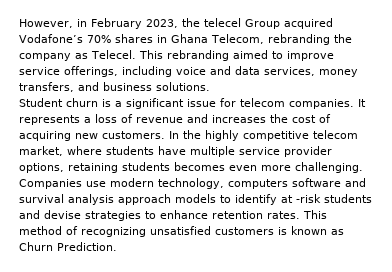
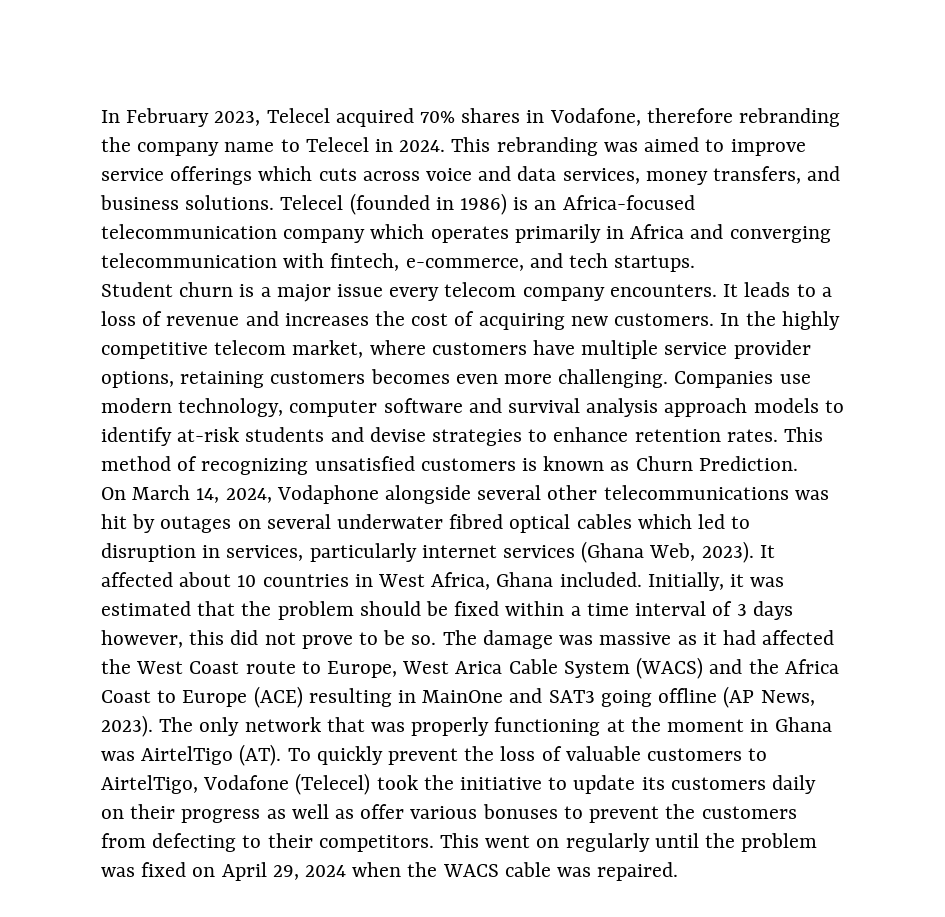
- However, in February 2023, the telecel Group acquired Vodafone’s 70% shares in Ghana Telecom, rebranding the company as Telecel.
+ In February 2023, Telecel acquired 70% shares in Vodafone, therefore rebranding the company name to Telecel in 2024.
- This rebranding aimed to improve service offerings, including voice and data services, money transfers, and business solutions.
- Student churn is a significant issue for telecom companies. It represents a loss of revenue and increases the cost of acquiring new customers.
+ This rebranding was aimed to improve service offerings which cuts across voice and data services, money transfers, and business solutions. Telecel (founded in 1986) is an Africa-focused telecommunication company which operates primarily in Africa and converging telecommunication with fintech, e-commerce, and tech startups.
+ Student churn is a major issue every telecom company encounters. It leads to a loss of revenue and increases the cost of acquiring new customers.
- In the highly competitive telecom market, where students have multiple service provider options, retaining students becomes even more challenging.
+ In the highly competitive telecom market, where customers have multiple service provider options, retaining customers becomes even more challenging.
- Companies use modern technology, computers software and survival analysis approach models to identify at -risk students and devise strategies to enhance retention rates.
+ Companies use modern technology, computer software and survival analysis approach models to identify at-risk students and devise strategies to enhance retention rates.
+ On March 14, 2024, Vodaphone alongside several other telecommunications was hit by outages on several underwater fibred optical cables which led to disruption in services, particularly internet services (Ghana Web, 2023). It affected about 10 countries in West Africa, Ghana included. Initially, it was estimated that the problem should be fixed within a time interval of 3 days however, this did not prove to be so. The damage was massive as it had affected the West Coast route to Europe, West Arica Cable System (WACS) and the Africa Coast to Europe (ACE) resulting in MainOne and SAT3 going offline (AP News, 2023). The only network that was properly functioning at the moment in Ghana was AirtelTigo (AT). To quickly prevent the loss of valuable customers to AirtelTigo, Vodafone (Telecel) took the initiative to update its customers daily on their progress as well as offer various bonuses to prevent the customers from defecting to their competitors. This went on regularly until the problem was fixed on April 29, 2024 when the WACS cable was repaired.

